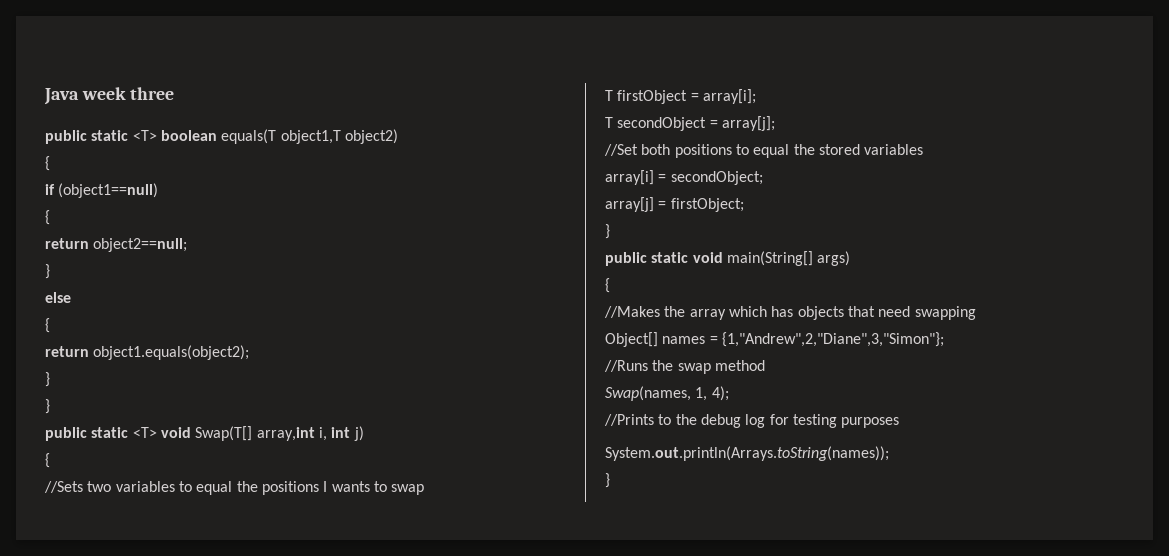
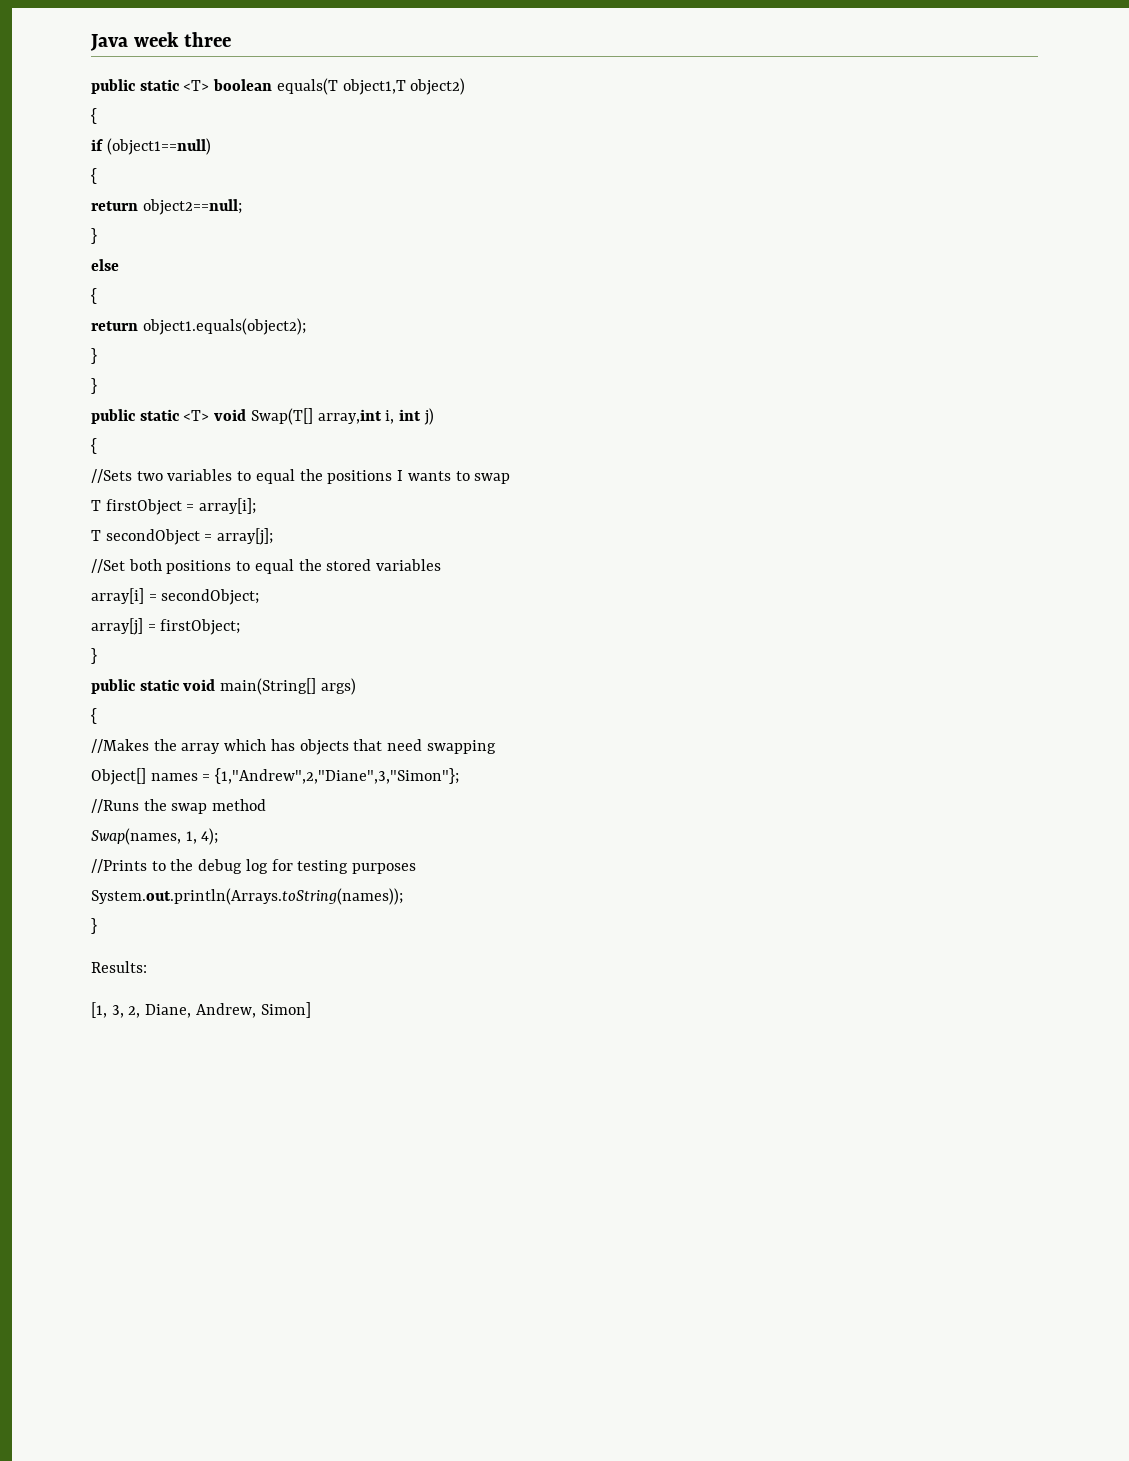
+ Results:
+ [1, 3, 2, Diane, Andrew, Simon]

